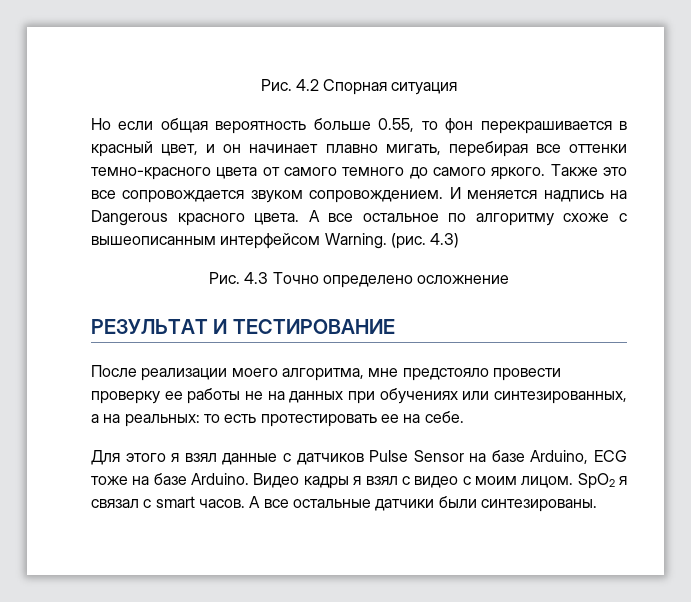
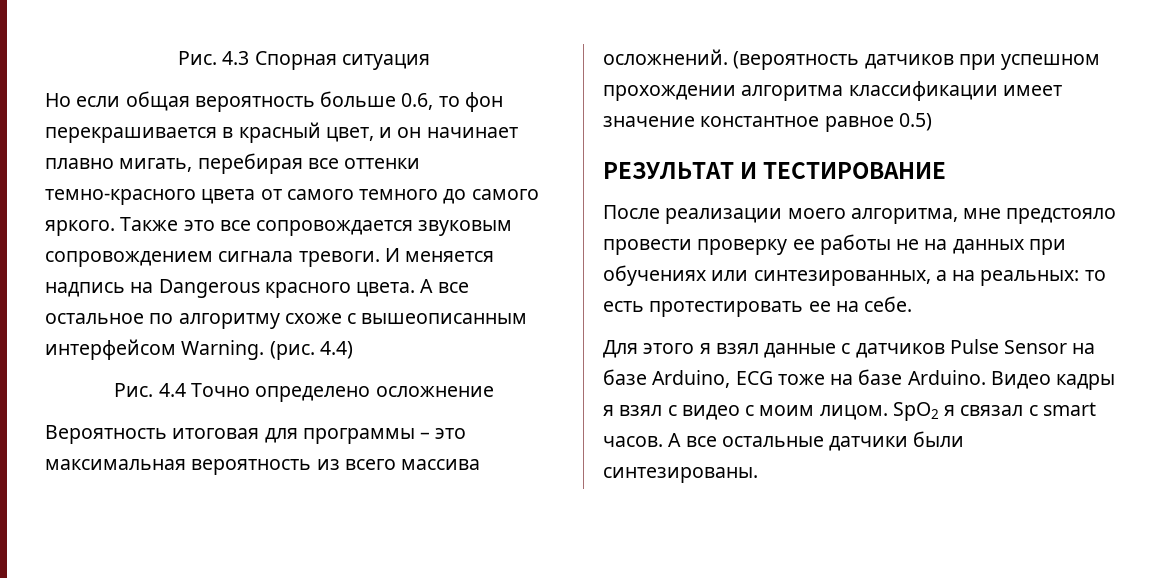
- Рис. 4.2 Спорная ситуация
+ Рис. 4.3 Спорная ситуация
- Но если общая вероятность больше 0.55, то фон перекрашивается в красный цвет, и он начинает плавно мигать, перебирая все оттенки темно-красного цвета от самого темного до самого яркого.
+ Но если общая вероятность больше 0.6, то фон перекрашивается в красный цвет, и он начинает плавно мигать, перебирая все оттенки темно-красного цвета от самого темного до самого яркого.
- Также это все сопровождается звуком сопровождением.
+ Также это все сопровождается звуковым сопровождением сигнала тревоги.
- 4.3)
- Рис. 4.3 Точно определено осложнение
+ 4.4)
+ Рис. 4.4 Точно определено осложнение
+ Вероятность итоговая для программы – это максимальная вероятность из всего массива осложнений. (вероятность датчиков при успешном прохождении алгоритма классификации имеет значение константное равное 0.5)

